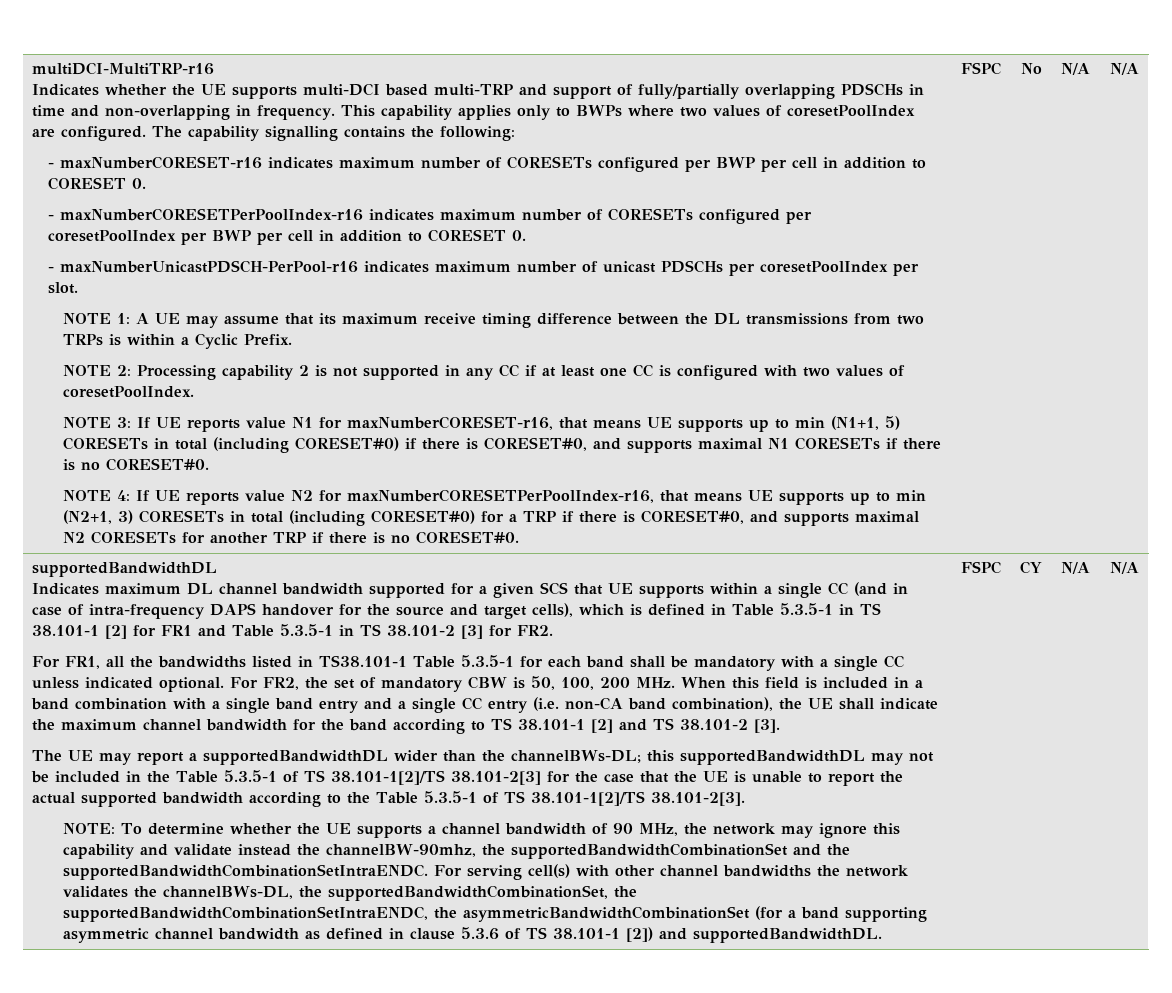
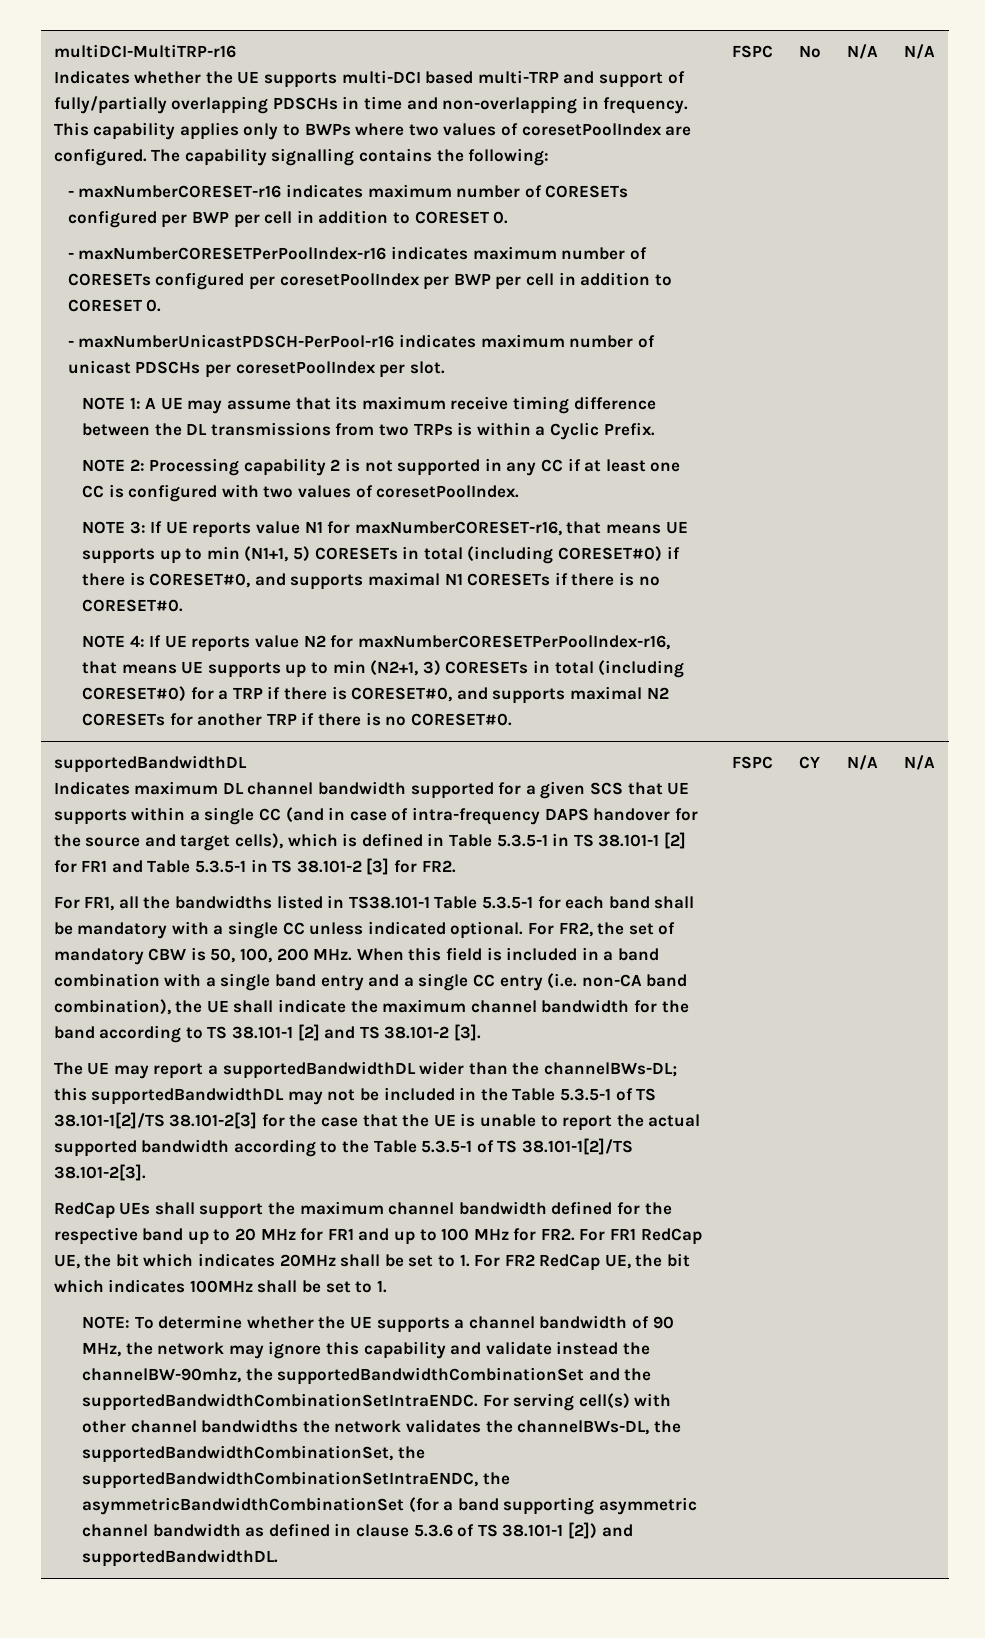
+ RedCap UEs shall support the maximum channel bandwidth defined for the respective band up to 20 MHz for FR1 and up to 100 MHz for FR2. For FR1 RedCap UE, the bit which indicates 20MHz shall be set to 1. For FR2 RedCap UE, the bit which indicates 100MHz shall be set to 1.

